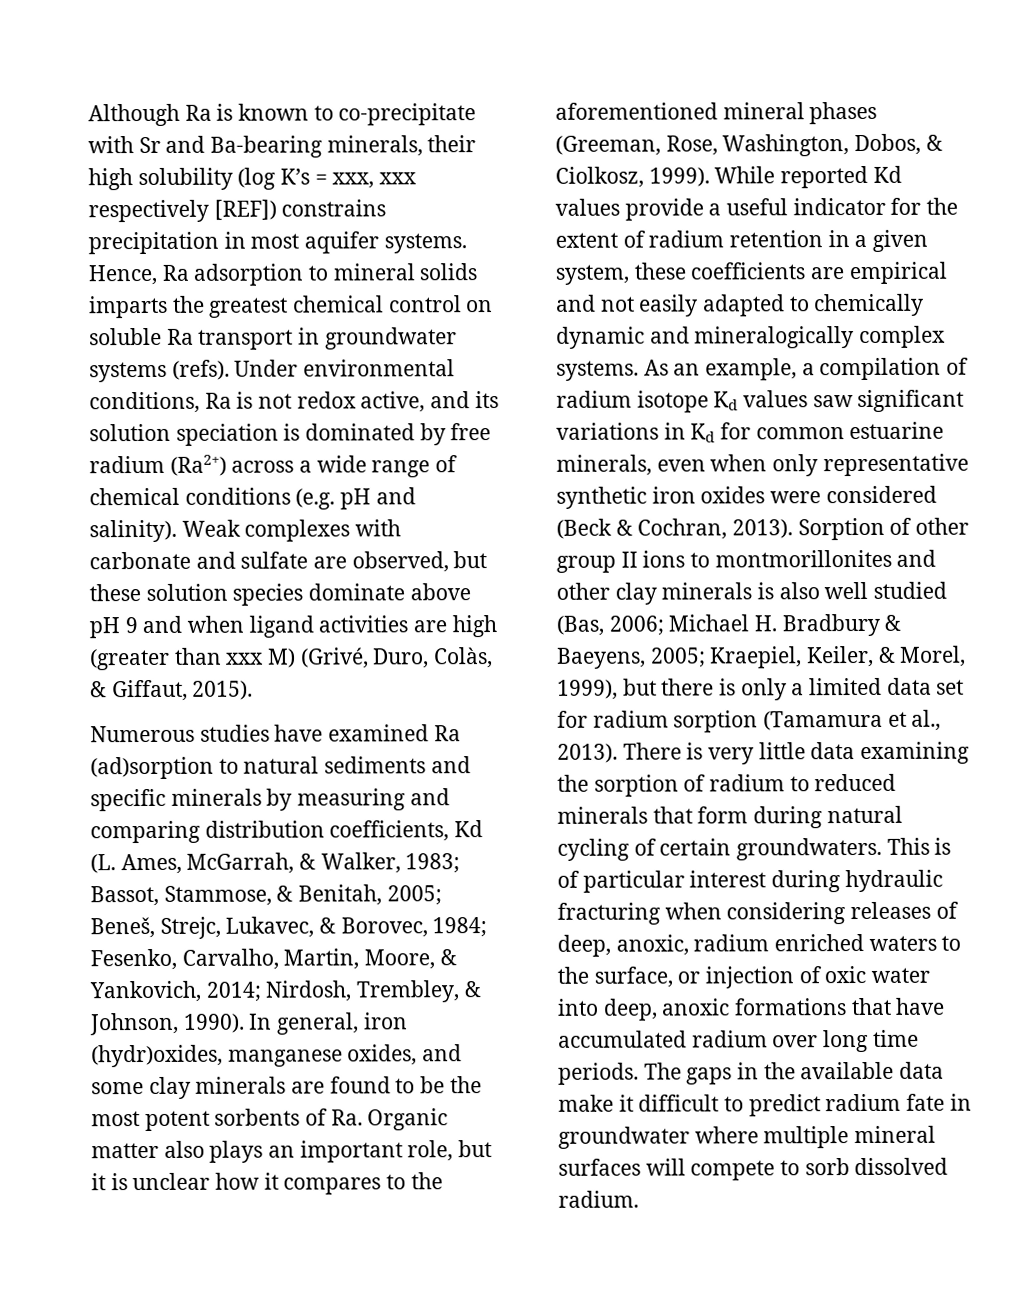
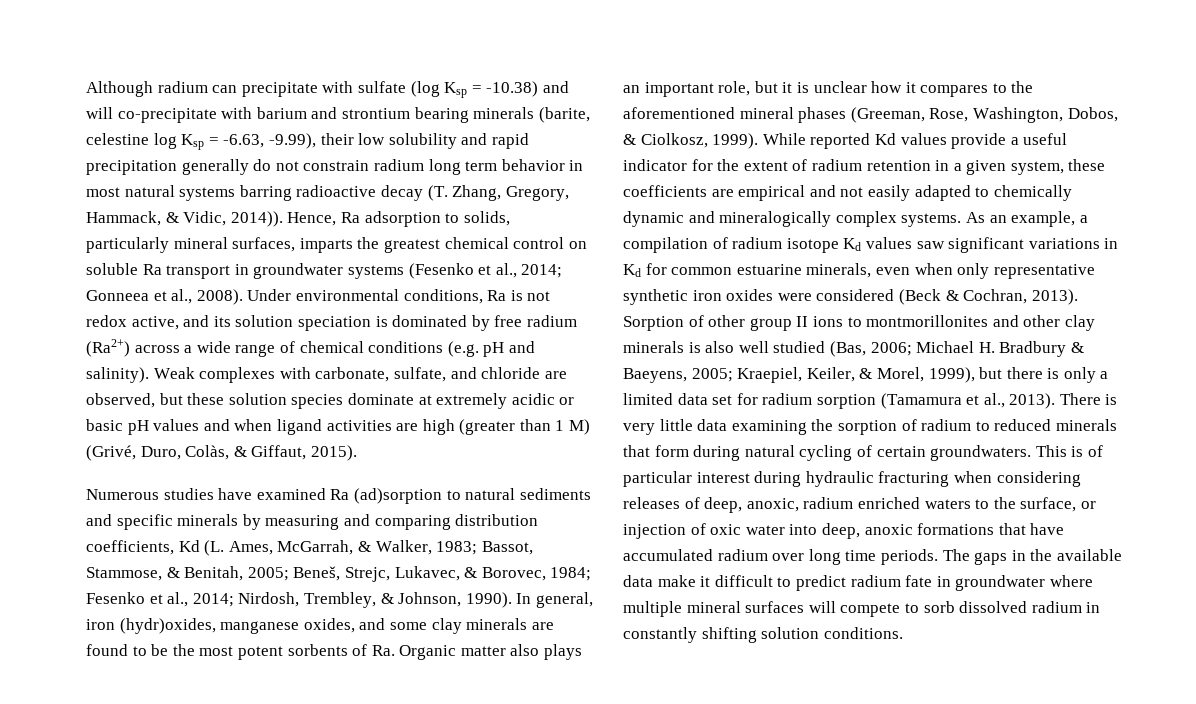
- Although Ra is known to co-precipitate with Sr and Ba-bearing minerals, their high solubility (log K’s = xxx, xxx respectively [REF]) constrains precipitation in most aquifer systems. Hence, Ra adsorption to mineral solids imparts the greatest chemical control on soluble Ra transport in groundwater systems (refs).
+ Although radium can precipitate with sulfate (log Ksp = -10.38) and will co-precipitate with barium and strontium bearing minerals (barite, celestine log Ksp = -6.63, -9.99), their low solubility and rapid precipitation generally do not constrain radium long term behavior in most natural systems barring radioactive decay (T. Zhang, Gregory, Hammack, & Vidic, 2014)). Hence, Ra adsorption to solids, particularly mineral surfaces, imparts the greatest chemical control on soluble Ra transport in groundwater systems (Fesenko et al., 2014; Gonneea et al., 2008).
- Weak complexes with carbonate and sulfate are observed, but these solution species dominate above pH 9 and when ligand activities are high (greater than xxx M) (Grivé, Duro, Colàs, & Giffaut, 2015).
+ Weak complexes with carbonate, sulfate, and chloride are observed, but these solution species dominate at extremely acidic or basic pH values and when ligand activities are high (greater than 1 M) (Grivé, Duro, Colàs, & Giffaut, 2015).
- Numerous studies have examined Ra (ad)sorption to natural sediments and specific minerals by measuring and comparing distribution coefficients, Kd (L. Ames, McGarrah, & Walker, 1983; Bassot, Stammose, & Benitah, 2005; Beneš, Strejc, Lukavec, & Borovec, 1984; Fesenko, Carvalho, Martin, Moore, & Yankovich, 2014; Nirdosh, Trembley, & Johnson, 1990).
+ Numerous studies have examined Ra (ad)sorption to natural sediments and specific minerals by measuring and comparing distribution coefficients, Kd (L. Ames, McGarrah, & Walker, 1983; Bassot, Stammose, & Benitah, 2005; Beneš, Strejc, Lukavec, & Borovec, 1984; Fesenko et al., 2014; Nirdosh, Trembley, & Johnson, 1990).
- The gaps in the available data make it difficult to predict radium fate in groundwater where multiple mineral surfaces will compete to sorb dissolved radium.
+ The gaps in the available data make it difficult to predict radium fate in groundwater where multiple mineral surfaces will compete to sorb dissolved radium in constantly shifting solution conditions.

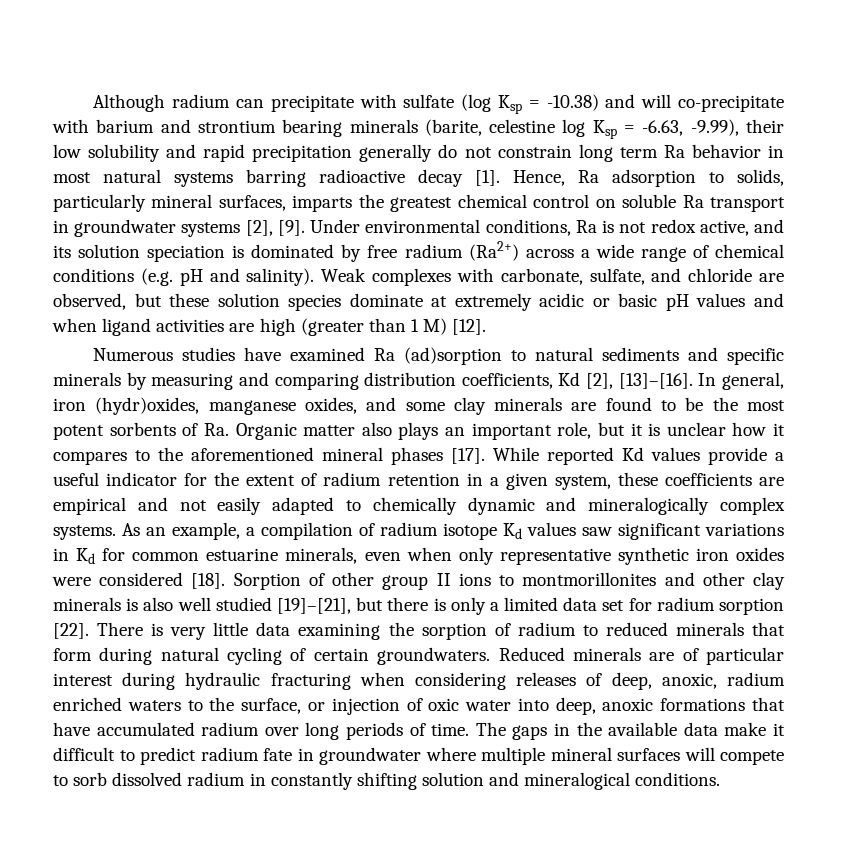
- Although radium can precipitate with sulfate (log Ksp = -10.38) and will co-precipitate with barium and strontium bearing minerals (barite, celestine log Ksp = -6.63, -9.99), their low solubility and rapid precipitation generally do not constrain radium long term behavior in most natural systems barring radioactive decay (T. Zhang, Gregory, Hammack, & Vidic, 2014)).
+ Although radium can precipitate with sulfate (log Ksp = -10.38) and will co-precipitate with barium and strontium bearing minerals (barite, celestine log Ksp = -6.63, -9.99), their low solubility and rapid precipitation generally do not constrain long term Ra behavior in most natural systems barring radioactive decay [1].
- Hence, Ra adsorption to solids, particularly mineral surfaces, imparts the greatest chemical control on soluble Ra transport in groundwater systems (Fesenko et al., 2014; Gonneea et al., 2008).
+ Hence, Ra adsorption to solids, particularly mineral surfaces, imparts the greatest chemical control on soluble Ra transport in groundwater systems [2], [9].
- Weak complexes with carbonate, sulfate, and chloride are observed, but these solution species dominate at extremely acidic or basic pH values and when ligand activities are high (greater than 1 M) (Grivé, Duro, Colàs, & Giffaut, 2015).
+ Weak complexes with carbonate, sulfate, and chloride are observed, but these solution species dominate at extremely acidic or basic pH values and when ligand activities are high (greater than 1 M) [12].
- Numerous studies have examined Ra (ad)sorption to natural sediments and specific minerals by measuring and comparing distribution coefficients, Kd (L. Ames, McGarrah, & Walker, 1983; Bassot, Stammose, & Benitah, 2005; Beneš, Strejc, Lukavec, & Borovec, 1984; Fesenko et al., 2014; Nirdosh, Trembley, & Johnson, 1990).
+ Numerous studies have examined Ra (ad)sorption to natural sediments and specific minerals by measuring and comparing distribution coefficients, Kd [2], [13]–[16].
- In general, iron (hydr)oxides, manganese oxides, and some clay minerals are found to be the most potent sorbents of Ra. Organic matter also plays an important role, but it is unclear how it compares to the aforementioned mineral phases (Greeman, Rose, Washington, Dobos, & Ciolkosz, 1999).
+ In general, iron (hydr)oxides, manganese oxides, and some clay minerals are found to be the most potent sorbents of Ra. Organic matter also plays an important role, but it is unclear how it compares to the aforementioned mineral phases [17].
- As an example, a compilation of radium isotope Kd values saw significant variations in Kd for common estuarine minerals, even when only representative synthetic iron oxides were considered (Beck & Cochran, 2013).
+ As an example, a compilation of radium isotope Kd values saw significant variations in Kd for common estuarine minerals, even when only representative synthetic iron oxides were considered [18].
- Sorption of other group II ions to montmorillonites and other clay minerals is also well studied (Bas, 2006; Michael H. Bradbury & Baeyens, 2005; Kraepiel, Keiler, & Morel, 1999), but there is only a limited data set for radium sorption (Tamamura et al., 2013).
+ Sorption of other group II ions to montmorillonites and other clay minerals is also well studied [19]–[21], but there is only a limited data set for radium sorption [22].
- This is of particular interest during hydraulic fracturing when considering releases of deep, anoxic, radium enriched waters to the surface, or injection of oxic water into deep, anoxic formations that have accumulated radium over long time periods.
+ Reduced minerals are of particular interest during hydraulic fracturing when considering releases of deep, anoxic, radium enriched waters to the surface, or injection of oxic water into deep, anoxic formations that have accumulated radium over long periods of time.
- The gaps in the available data make it difficult to predict radium fate in groundwater where multiple mineral surfaces will compete to sorb dissolved radium in constantly shifting solution conditions.
+ The gaps in the available data make it difficult to predict radium fate in groundwater where multiple mineral surfaces will compete to sorb dissolved radium in constantly shifting solution and mineralogical conditions.

